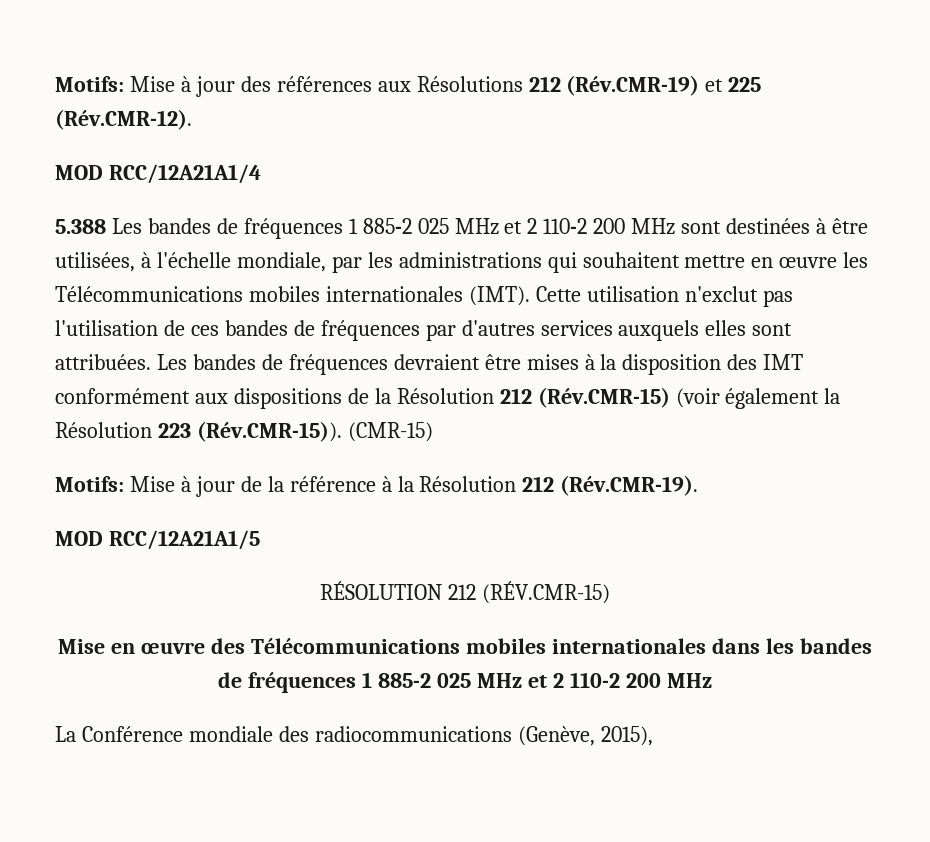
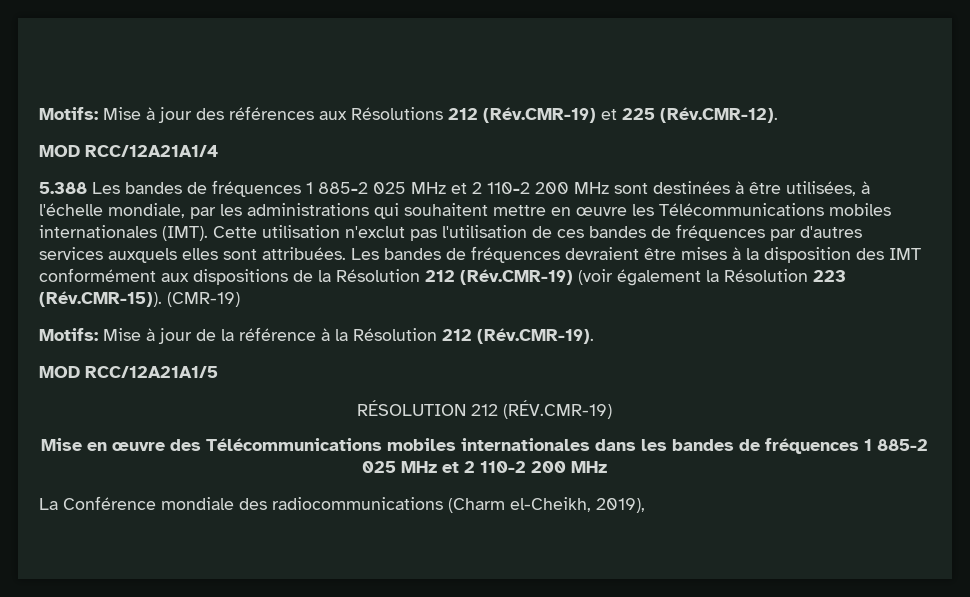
- Les bandes de fréquences devraient être mises à la disposition des IMT conformément aux dispositions de la Résolution 212 (Rév.CMR-15) (voir également la Résolution 223 (Rév.CMR-15)). (CMR-15)
+ Les bandes de fréquences devraient être mises à la disposition des IMT conformément aux dispositions de la Résolution 212 (Rév.CMR-19) (voir également la Résolution 223 (Rév.CMR-15)). (CMR-19)
- RÉSOLUTION 212 (RÉV.CMR-15)
+ RÉSOLUTION 212 (RÉV.CMR-19)
- La Conférence mondiale des radiocommunications (Genève, 2015),
+ La Conférence mondiale des radiocommunications (Charm el-Cheikh, 2019),

